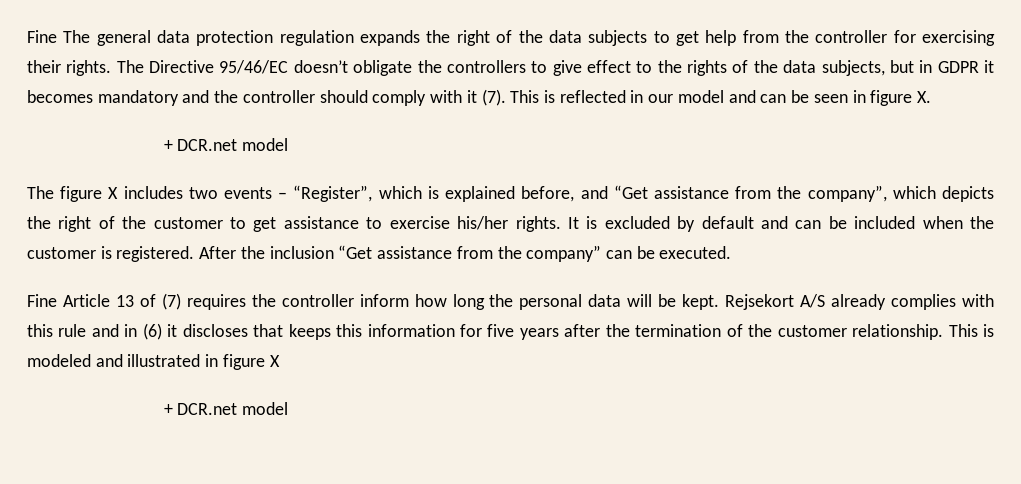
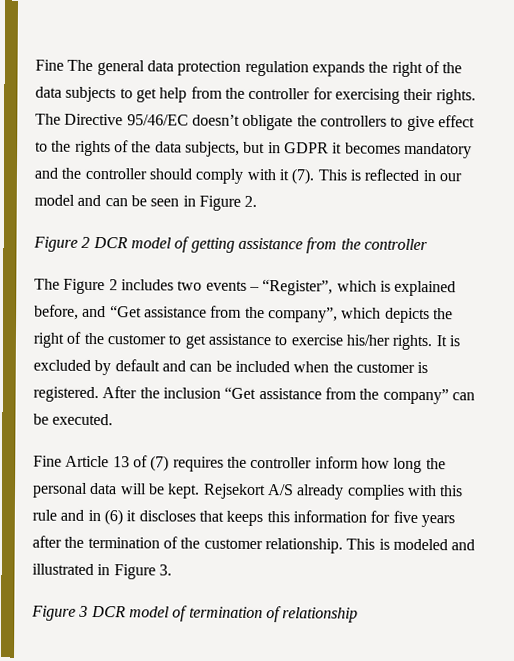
- This is reflected in our model and can be seen in figure X.
- + DCR.net model
- The figure X includes two events – “Register”, which is explained before, and “Get assistance from the company”, which depicts the right of the customer to get assistance to exercise his/her rights.
+ This is reflected in our model and can be seen in Figure 2.
+ Figure 2 DCR model of getting assistance from the controller
+ The Figure 2 includes two events – “Register”, which is explained before, and “Get assistance from the company”, which depicts the right of the customer to get assistance to exercise his/her rights.
- This is modeled and illustrated in figure X
- + DCR.net model
+ This is modeled and illustrated in Figure 3.
+ Figure 3 DCR model of termination of relationship

